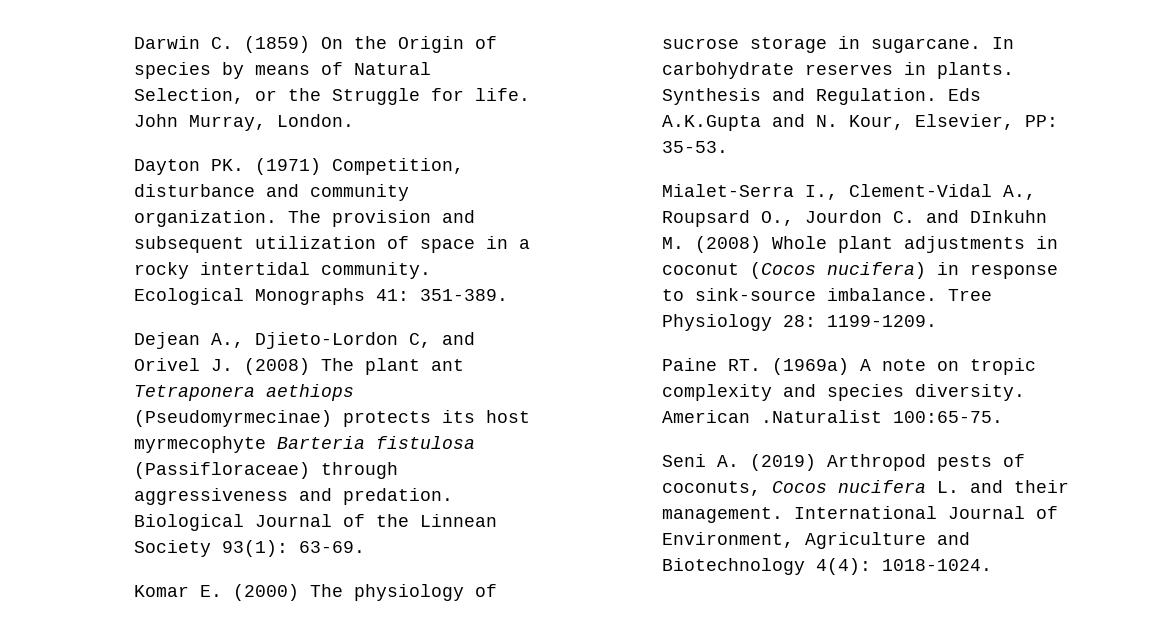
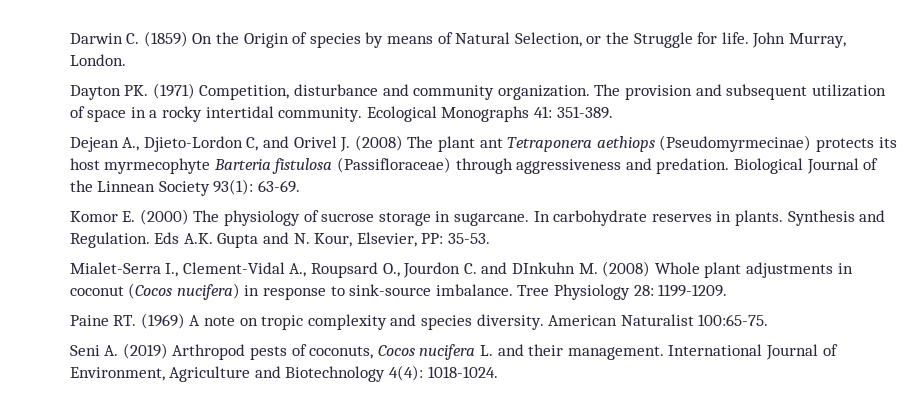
- Komar E. (2000) The physiology of sucrose storage in sugarcane.
+ Komor E. (2000) The physiology of sucrose storage in sugarcane.
- Eds A.K.Gupta and N. Kour, Elsevier, PP: 35-53.
+ Eds A.K. Gupta and N. Kour, Elsevier, PP: 35-53.
- Paine RT. (1969a) A note on tropic complexity and species diversity.
+ Paine RT. (1969) A note on tropic complexity and species diversity.
- American .Naturalist 100:65-75.
+ American Naturalist 100:65-75.

